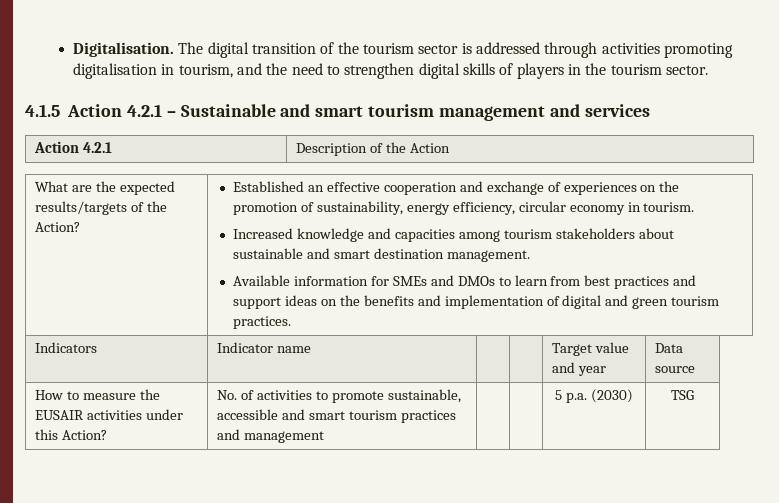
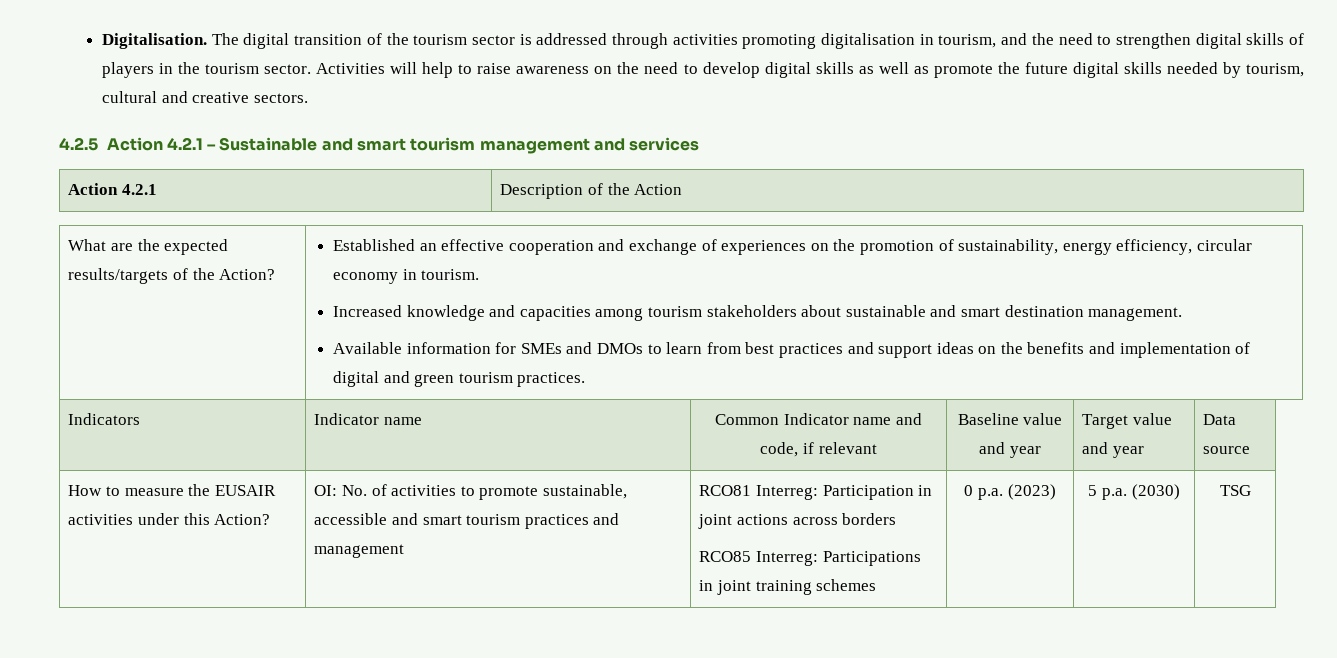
- The digital transition of the tourism sector is addressed through activities promoting digitalisation in tourism, and the need to strengthen digital skills of players in the tourism sector.
- 4.1.5 Action 4.2.1 – Sustainable and smart tourism management and services
+ The digital transition of the tourism sector is addressed through activities promoting digitalisation in tourism, and the need to strengthen digital skills of players in the tourism sector. Activities will help to raise awareness on the need to develop digital skills as well as promote the future digital skills needed by tourism, cultural and creative sectors.
+ 4.2.5 Action 4.2.1 – Sustainable and smart tourism management and services
- Indicators | Indicator name | | | Target value and year | Data source
+ Indicators | Indicator name | Common Indicator name and code, if relevant | Baseline value and year | Target value and year | Data source
- No. of activities to promote sustainable, accessible and smart tourism practices and management
+ OI: No. of activities to promote sustainable, accessible and smart tourism practices and management
+ RCO81 Interreg: Participation in joint actions across borders
+ RCO85 Interreg: Participations in joint training schemes | 0 p.a. (2023)

